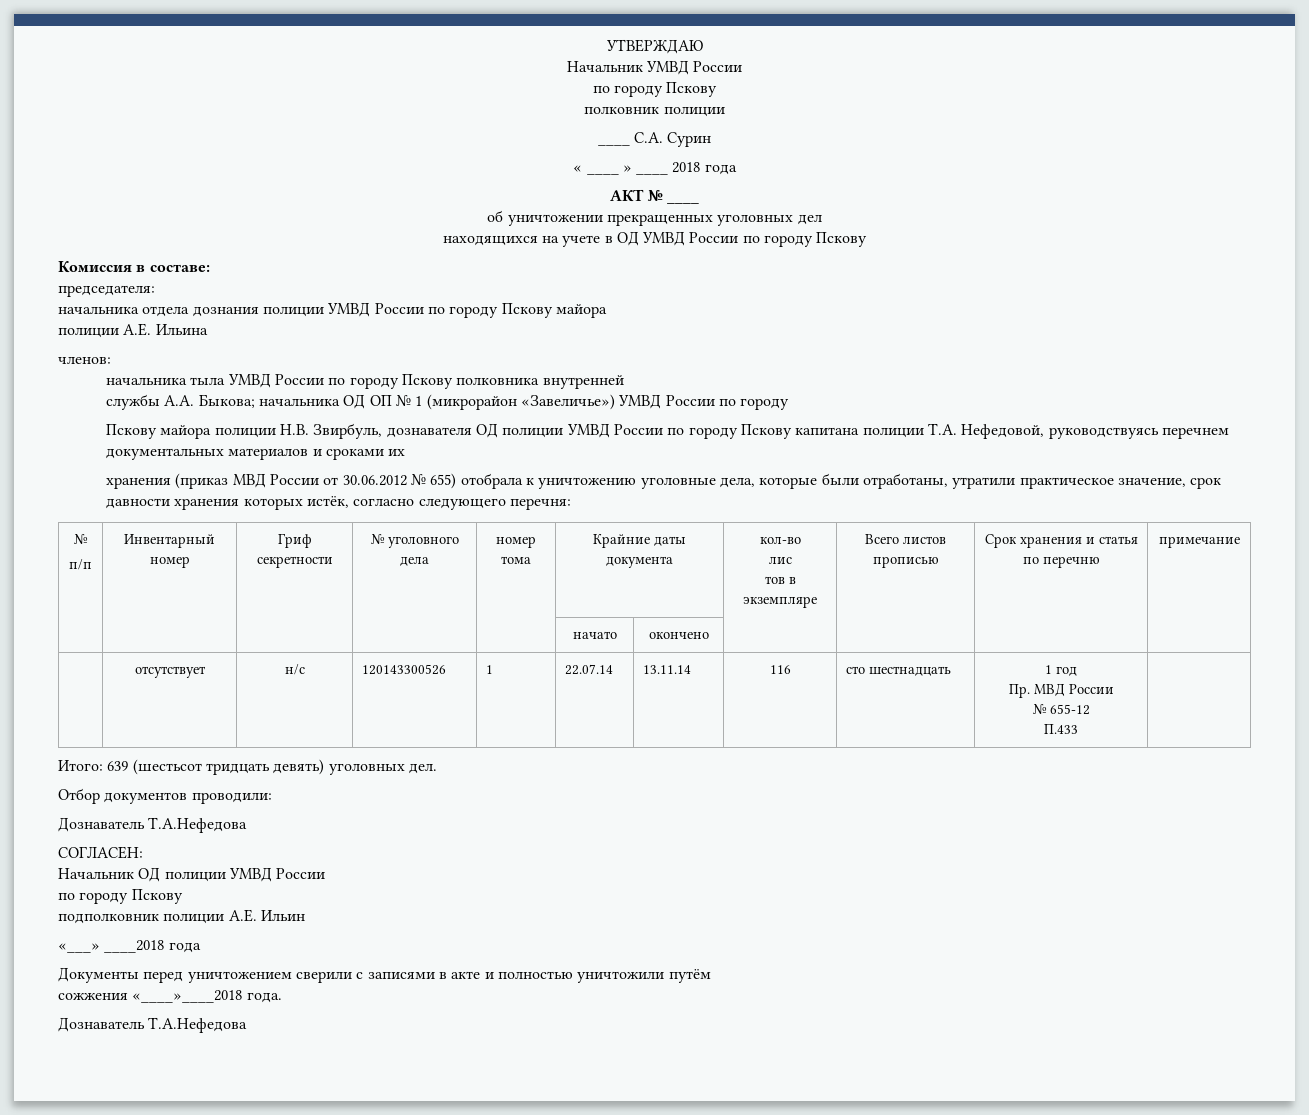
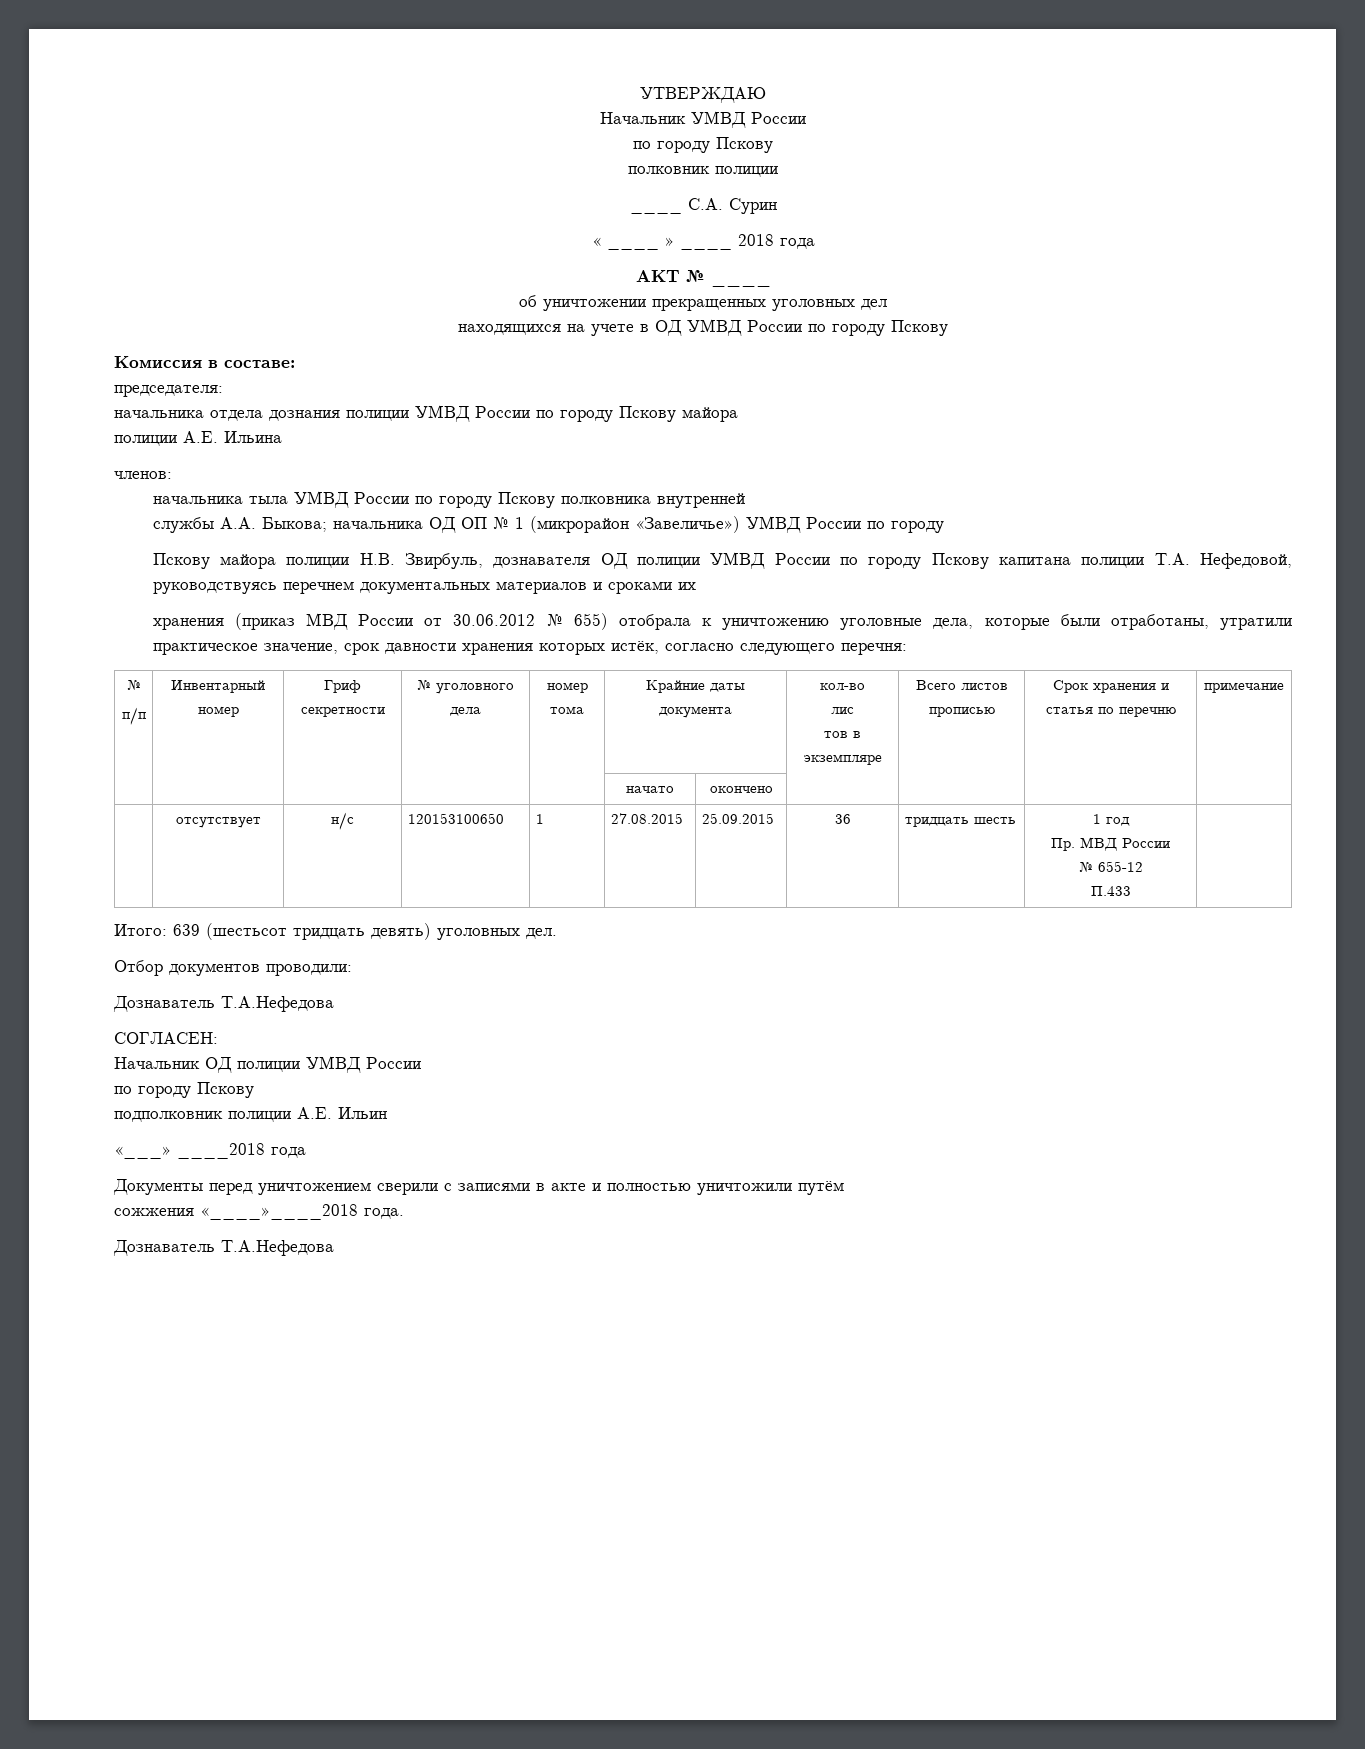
- | отсутствует | н/с | 120143300526 | 1 | 22.07.14 | 13.11.14 | 116 | сто шестнадцать | 1 год
+ | отсутствует | н/с | 120153100650 | 1 | 27.08.2015 | 25.09.2015 | 36 | тридцать шесть | 1 год

